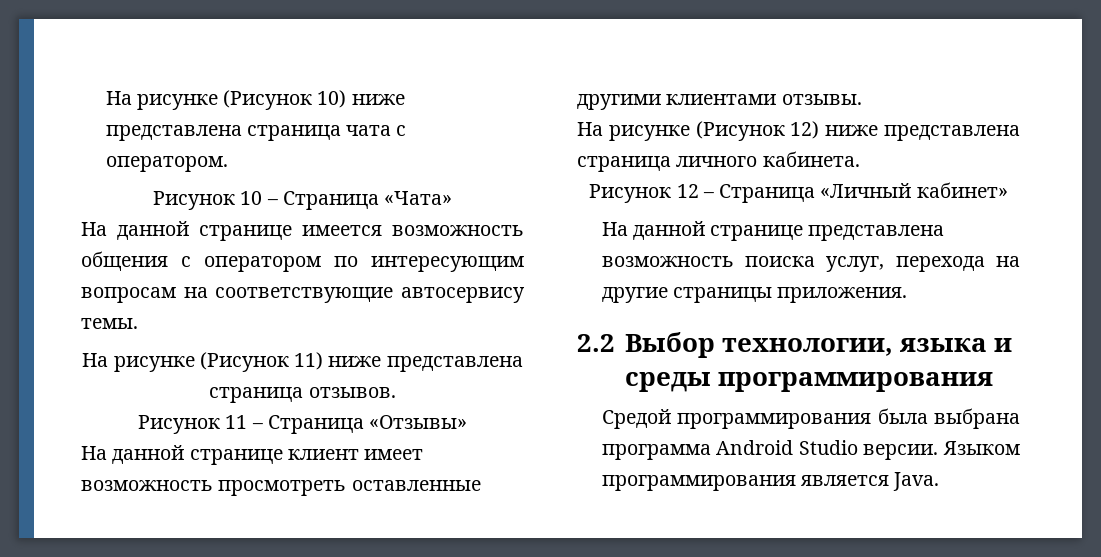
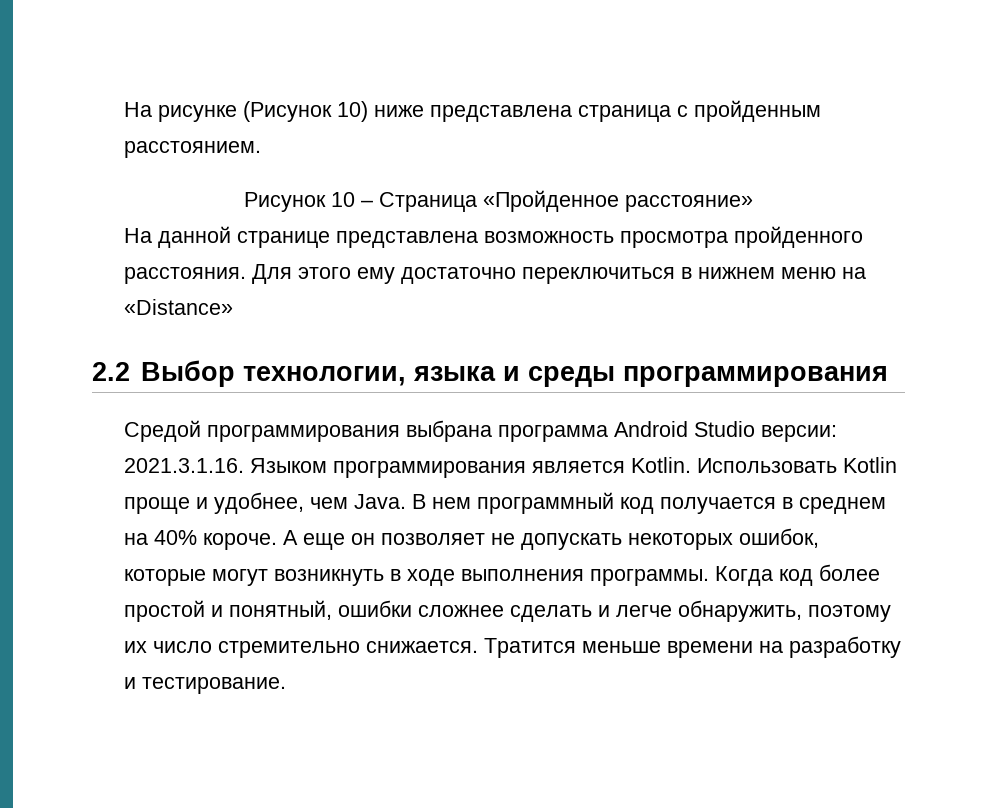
- На рисунке (Рисунок 10) ниже представлена страница чата с оператором.
+ На рисунке (Рисунок 10) ниже представлена страница с пройденным расстоянием.
- Рисунок 10 – Страница «Чата»
- На данной странице имеется возможность общения с оператором по интересующим вопросам на соответствующие автосервису темы.
- На рисунке (Рисунок 11) ниже представлена страница отзывов.
- Рисунок 11 – Страница «Отзывы»
- На данной странице клиент имеет возможность просмотреть оставленные другими клиентами отзывы.
- На рисунке (Рисунок 12) ниже представлена страница личного кабинета.
- Рисунок 12 – Страница «Личный кабинет»
+ Рисунок 10 – Страница «Пройденное расстояние»
- На данной странице представлена возможность поиска услуг, перехода на другие страницы приложения.
+ На данной странице представлена возможность просмотра пройденного расстояния. Для этого ему достаточно переключиться в нижнем меню на «Distance»
- Средой программирования была выбрана программа Android Studio версии. Языком программирования является Java.
+ Средой программирования выбрана программа Android Studio версии: 2021.3.1.16. Языком программирования является Kotlin. Использовать Kotlin проще и удобнее, чем Java. В нем программный код получается в среднем на 40% короче. А еще он позволяет не допускать некоторых ошибок, которые могут возникнуть в ходе выполнения программы. Когда код более простой и понятный, ошибки сложнее сделать и легче обнаружить, поэтому их число стремительно снижается. Тратится меньше времени на разработку и тестирование.

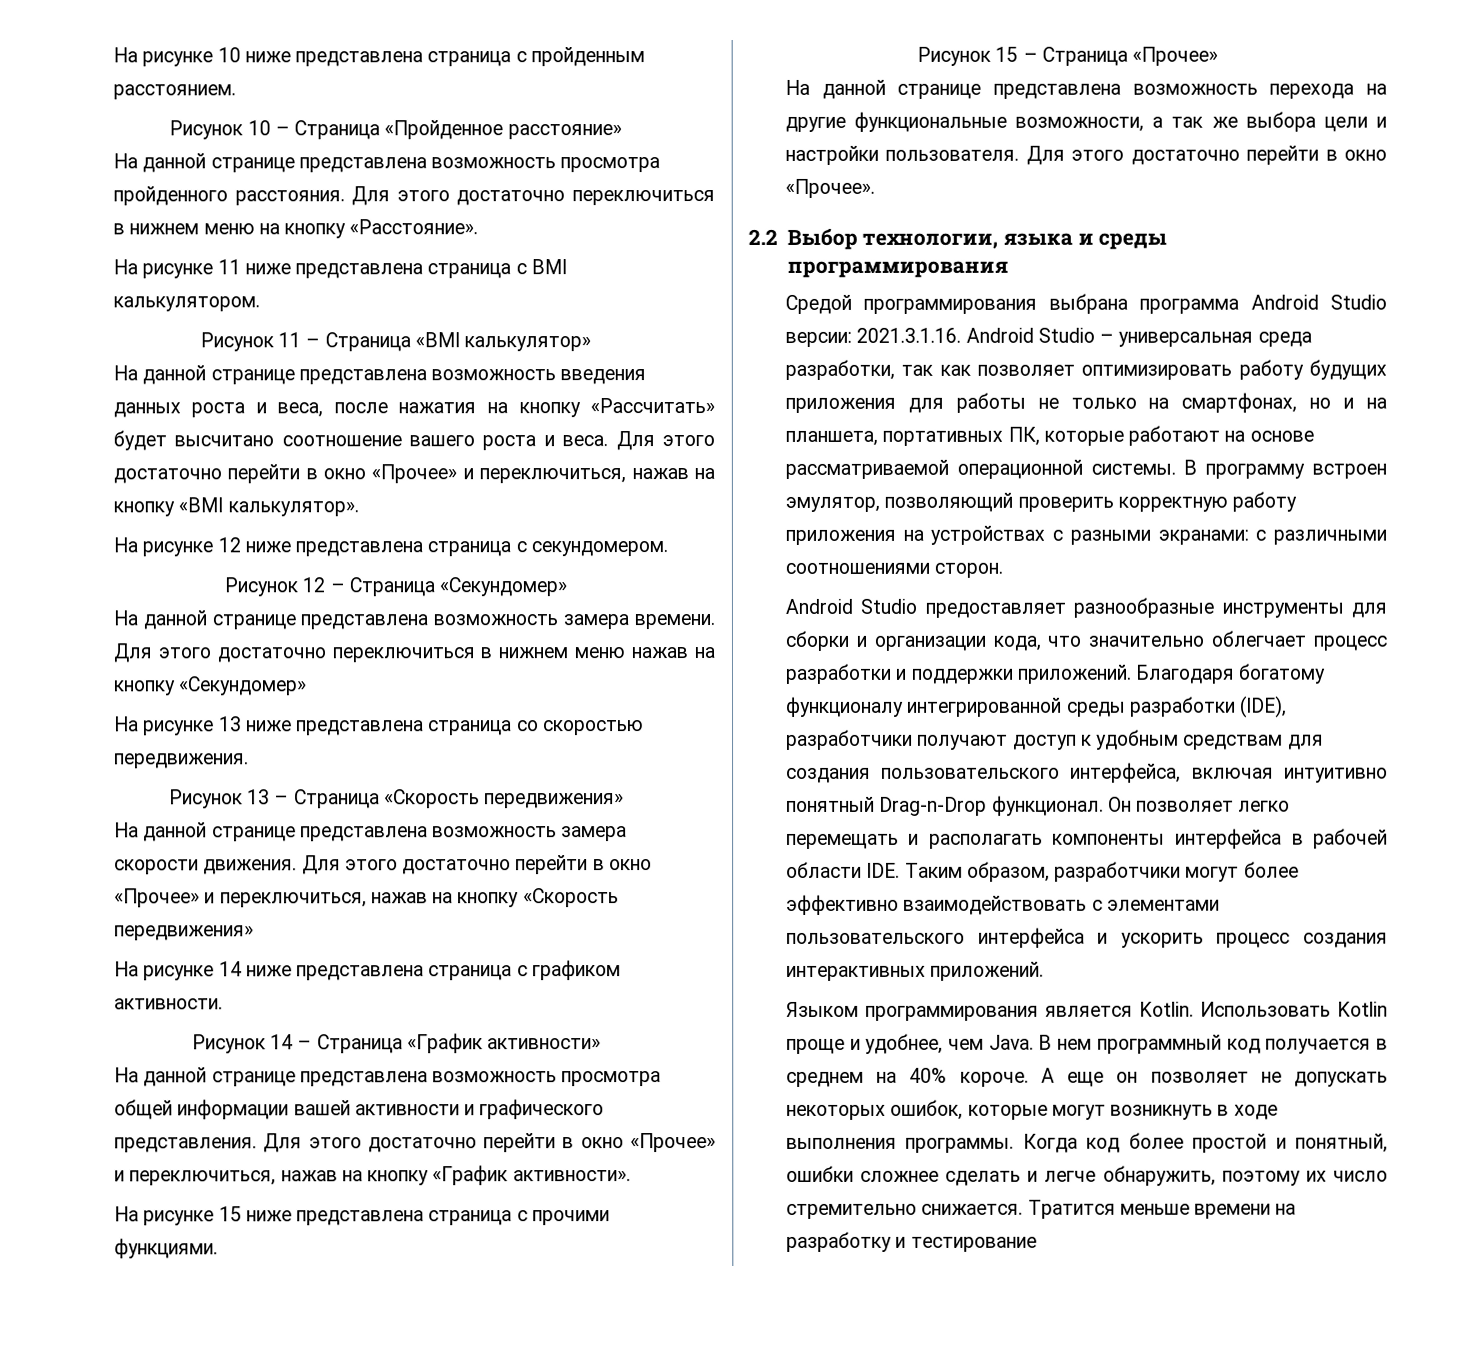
- На рисунке (Рисунок 10) ниже представлена страница с пройденным расстоянием.
+ На рисунке 10 ниже представлена страница с пройденным расстоянием.
- Для этого ему достаточно переключиться в нижнем меню на «Distance»
+ Для этого достаточно переключиться в нижнем меню на кнопку «Расстояние».
+ На рисунке 11 ниже представлена страница с BMI калькулятором.
+ Рисунок 11 – Страница «BMI калькулятор»
+ На данной странице представлена возможность введения данных роста и веса, после нажатия на кнопку «Рассчитать» будет высчитано соотношение вашего роста и веса. Для этого достаточно перейти в окно «Прочее» и переключиться, нажав на кнопку «BMI калькулятор».
+ На рисунке 12 ниже представлена страница с секундомером.
+ Рисунок 12 – Страница «Секундомер»
+ На данной странице представлена возможность замера времени. Для этого достаточно переключиться в нижнем меню нажав на кнопку «Секундомер»
+ На рисунке 13 ниже представлена страница со скоростью передвижения.
+ Рисунок 13 – Страница «Скорость передвижения»
+ На данной странице представлена возможность замера скорости движения. Для этого достаточно перейти в окно «Прочее» и переключиться, нажав на кнопку «Скорость передвижения»
+ На рисунке 14 ниже представлена страница с графиком активности.
+ Рисунок 14 – Страница «График активности»
+ На данной странице представлена возможность просмотра общей информации вашей активности и графического представления. Для этого достаточно перейти в окно «Прочее» и переключиться, нажав на кнопку «График активности».
+ На рисунке 15 ниже представлена страница с прочими функциями.
+ Рисунок 15 – Страница «Прочее»
+ На данной странице представлена возможность перехода на другие функциональные возможности, а так же выбора цели и настройки пользователя. Для этого достаточно перейти в окно «Прочее».
- Средой программирования выбрана программа Android Studio версии: 2021.3.1.16. Языком программирования является Kotlin.
+ Средой программирования выбрана программа Android Studio версии: 2021.3.1.16. Android Studio – универсальная среда разработки, так как позволяет оптимизировать работу будущих приложения для работы не только на смартфонах, но и на планшета, портативных ПК, которые работают на основе рассматриваемой операционной системы. В программу встроен эмулятор, позволяющий проверить корректную работу приложения на устройствах с разными экранами: с различными соотношениями сторон.
+ Android Studio предоставляет разнообразные инструменты для сборки и организации кода, что значительно облегчает процесс разработки и поддержки приложений. Благодаря богатому функционалу интегрированной среды разработки (IDE), разработчики получают доступ к удобным средствам для создания пользовательского интерфейса, включая интуитивно понятный Drag-n-Drop функционал. Он позволяет легко перемещать и располагать компоненты интерфейса в рабочей области IDE. Таким образом, разработчики могут более эффективно взаимодействовать с элементами пользовательского интерфейса и ускорить процесс создания интерактивных приложений.
+ Языком программирования является Kotlin.
- Тратится меньше времени на разработку и тестирование.
+ Тратится меньше времени на разработку и тестирование

